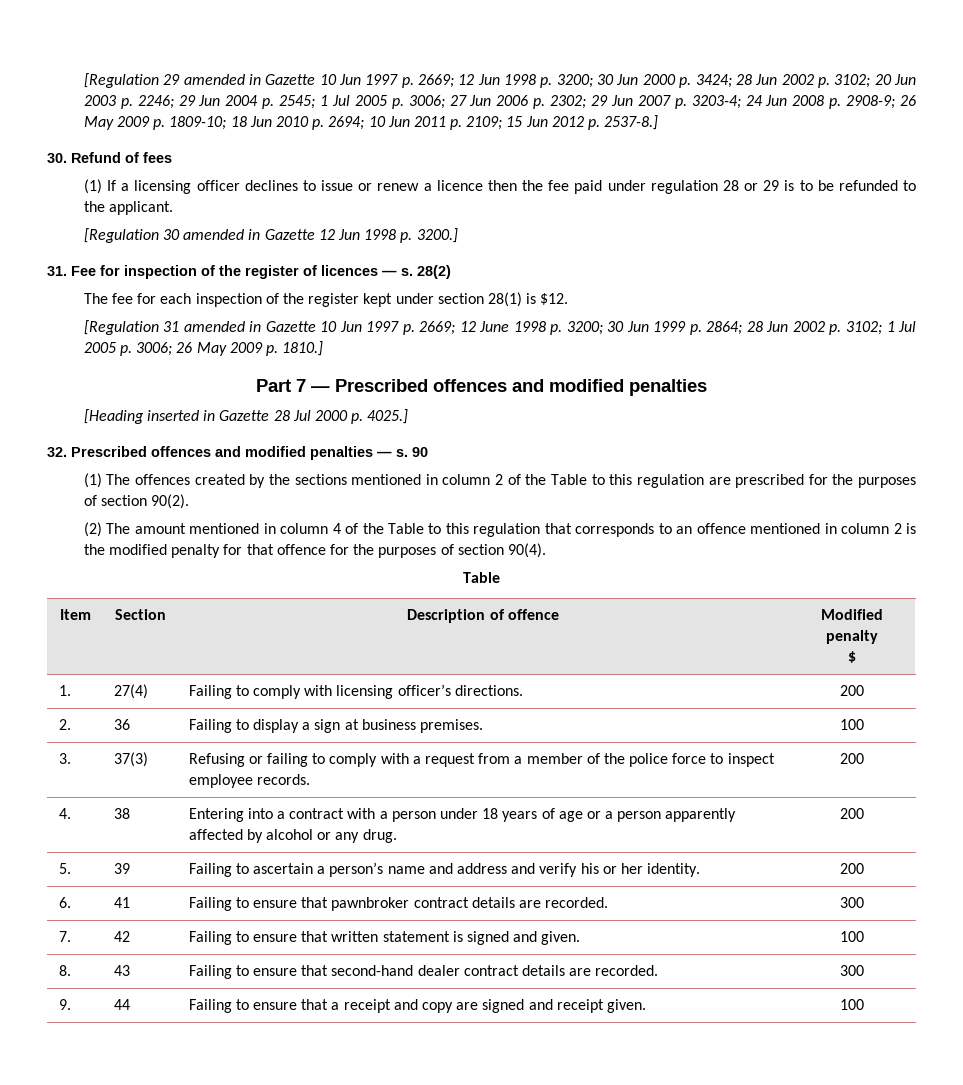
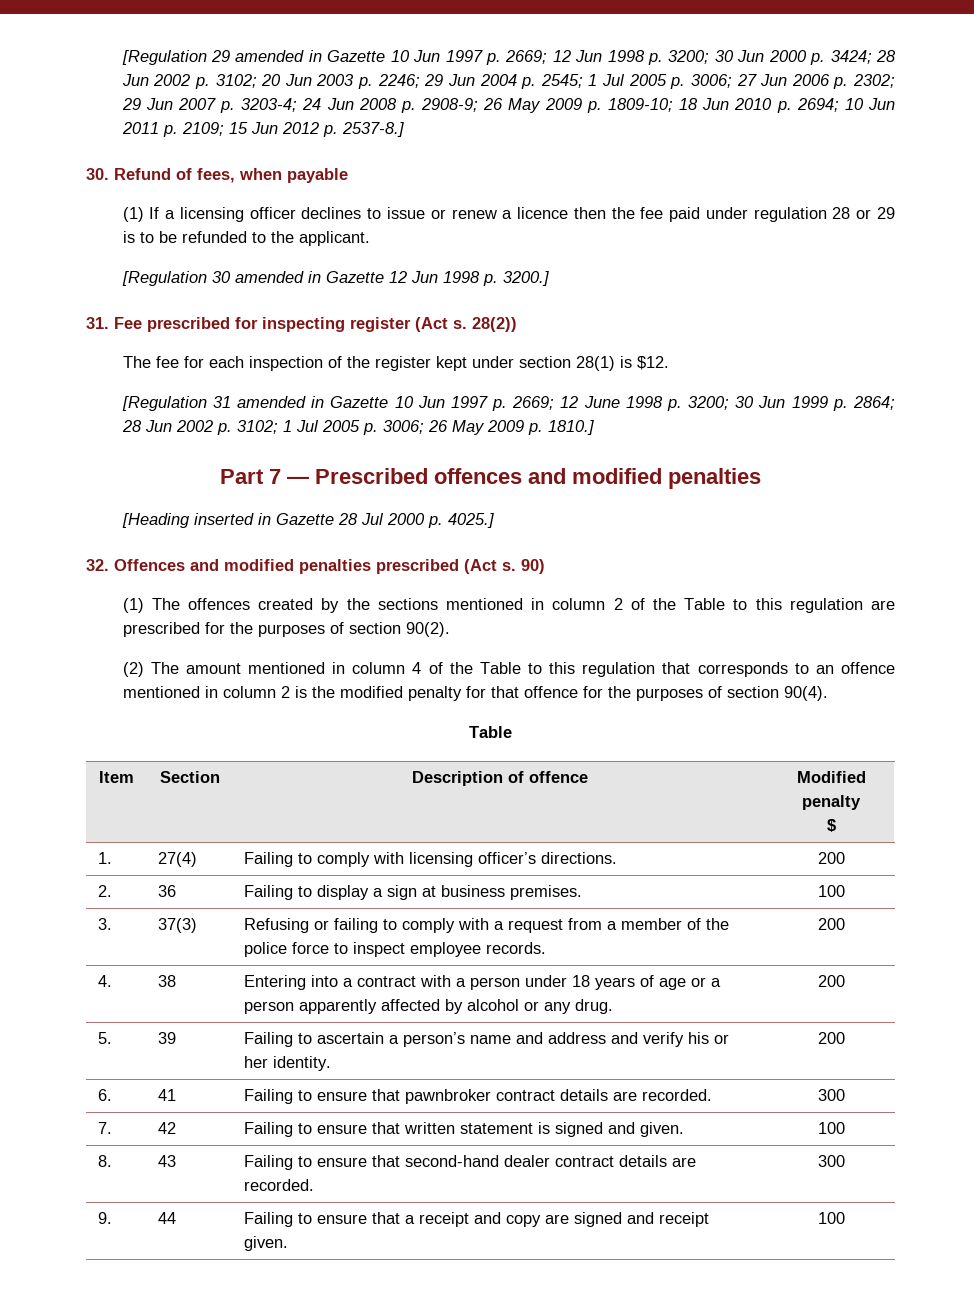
- 30. Refund of fees
+ 30. Refund of fees, when payable
- 31. Fee for inspection of the register of licences — s. 28(2)
+ 31. Fee prescribed for inspecting register (Act s. 28(2))
- 32. Prescribed offences and modified penalties — s. 90
+ 32. Offences and modified penalties prescribed (Act s. 90)

